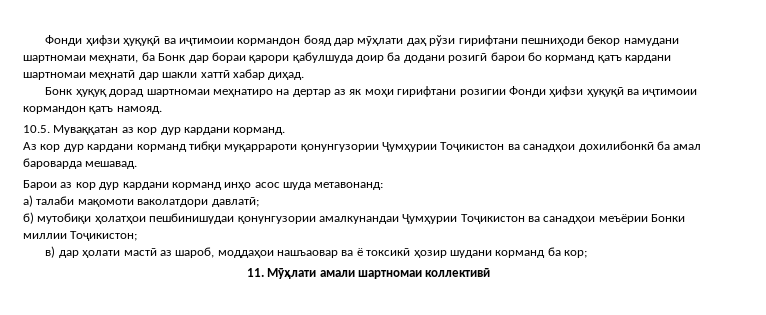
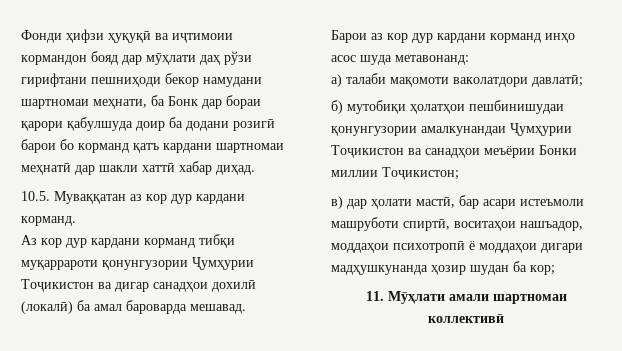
- Бонк ҳуқуқ дорад шартномаи меҳнатиро на дертар аз як моҳи гирифтани розигии Фонди ҳифзи ҳуқуқӣ ва иҷтимоии кормандон қатъ намояд.
- Аз кор дур кардани корманд тибқи муқаррароти қонунгузории Ҷумҳурии Тоҷикистон ва санадҳои дохилибонкӣ ба амал бароварда мешавад.
+ Аз кор дур кардани корманд тибқи муқаррароти қонунгузории Ҷумҳурии Тоҷикистон ва дигар санадҳои дохилӣ (локалӣ) ба амал бароварда мешавад.
- в) дар ҳолати мастӣ аз шароб, моддаҳои нашъаовар ва ё токсикӣ ҳозир шудани корманд ба кор;
+ в) дар ҳолати мастӣ, бар асари истеъмоли машруботи спиртӣ, воситаҳои нашъадор, моддаҳои психотропӣ ё моддаҳои дигари мадҳушкунанда ҳозир шудан ба кор;

